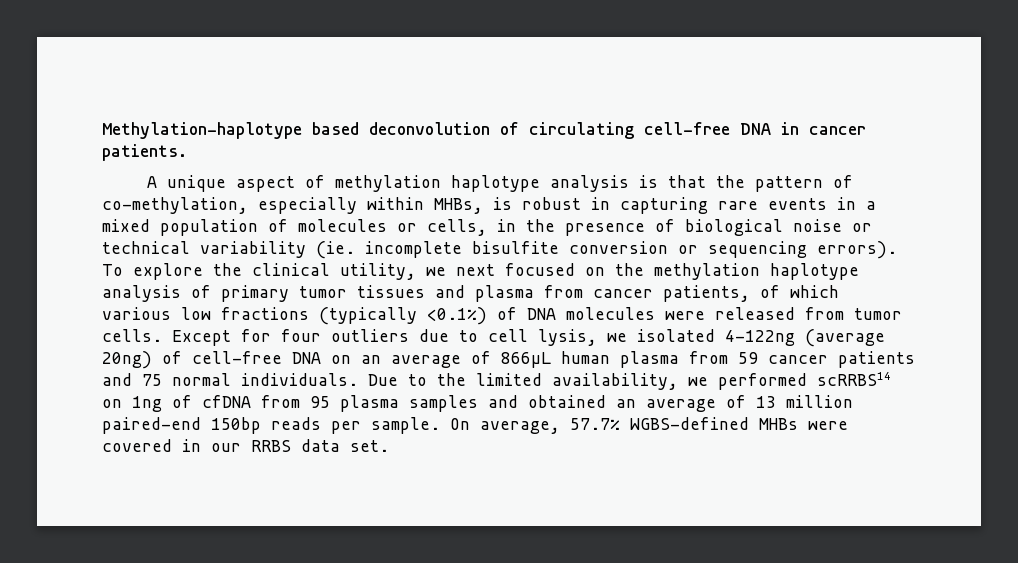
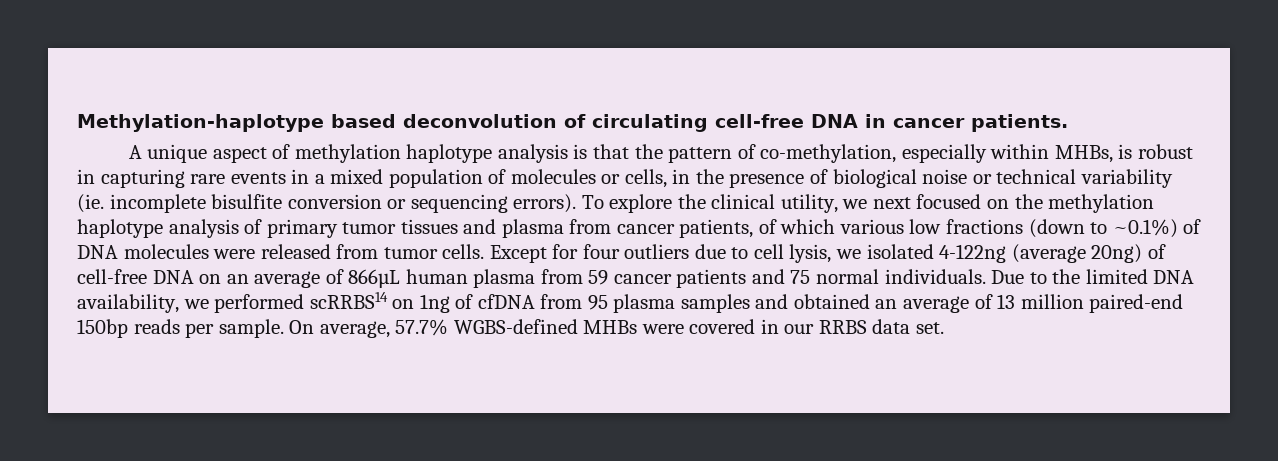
- To explore the clinical utility, we next focused on the methylation haplotype analysis of primary tumor tissues and plasma from cancer patients, of which various low fractions (typically <0.1%) of DNA molecules were released from tumor cells.
+ To explore the clinical utility, we next focused on the methylation haplotype analysis of primary tumor tissues and plasma from cancer patients, of which various low fractions (down to ~0.1%) of DNA molecules were released from tumor cells.
- Due to the limited availability, we performed scRRBS14 on 1ng of cfDNA from 95 plasma samples and obtained an average of 13 million paired-end 150bp reads per sample.
+ Due to the limited DNA availability, we performed scRRBS14 on 1ng of cfDNA from 95 plasma samples and obtained an average of 13 million paired-end 150bp reads per sample.

